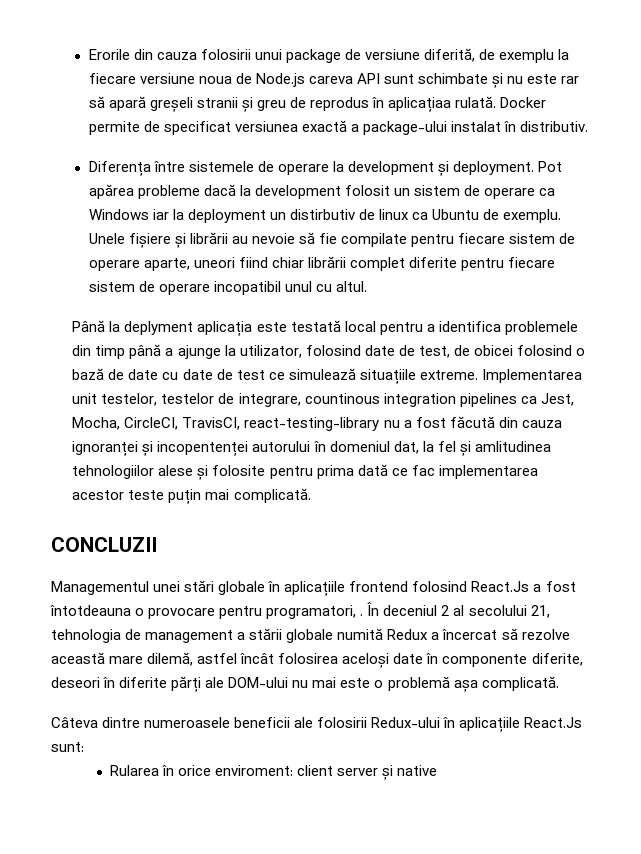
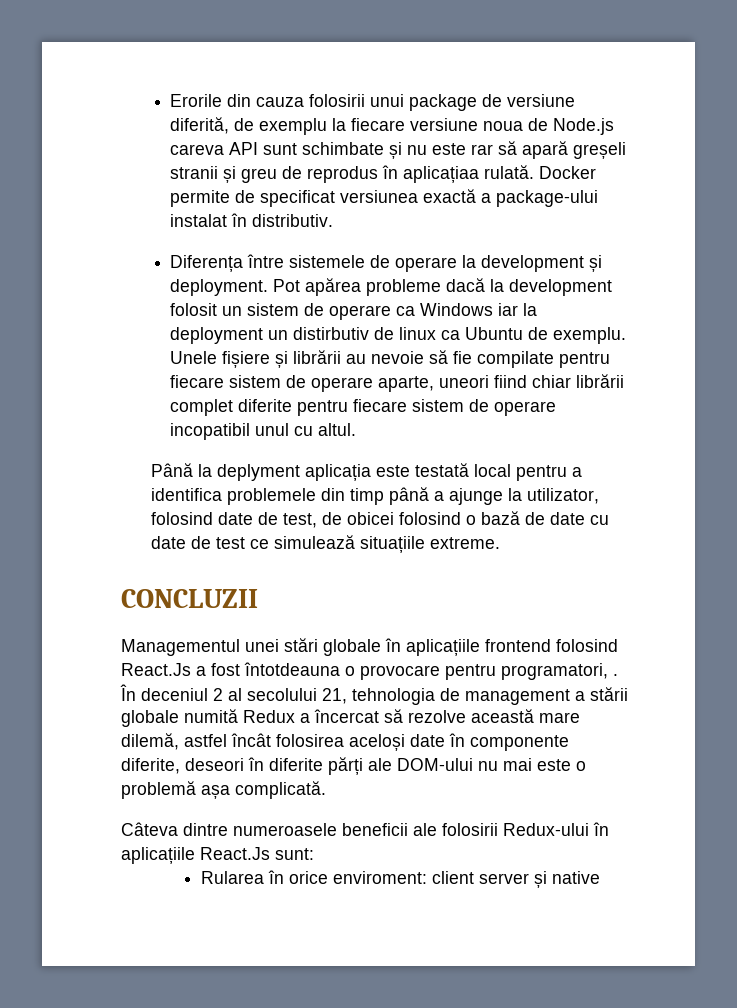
- Implementarea unit testelor, testelor de integrare, countinous integration pipelines ca Jest, Mocha, CircleCI, TravisCI, react-testing-library nu a fost făcută din cauza ignoranței și incopentenței autorului în domeniul dat, la fel și amlitudinea tehnologiilor alese și folosite pentru prima dată ce fac implementarea acestor teste puțin mai complicată.

